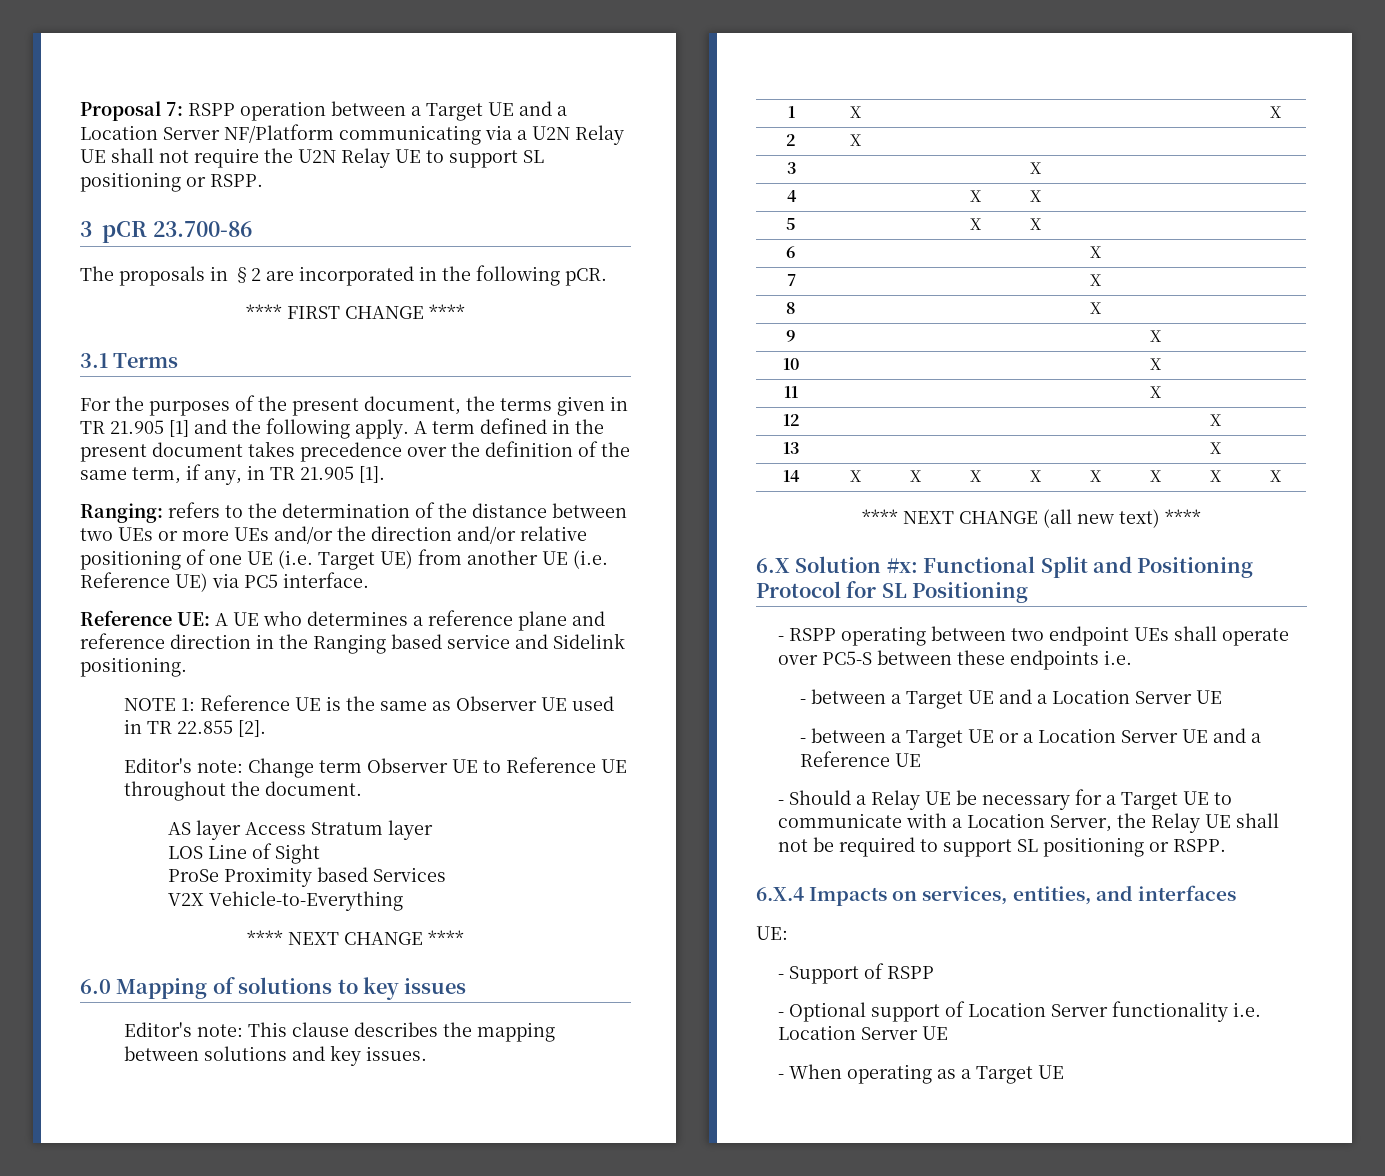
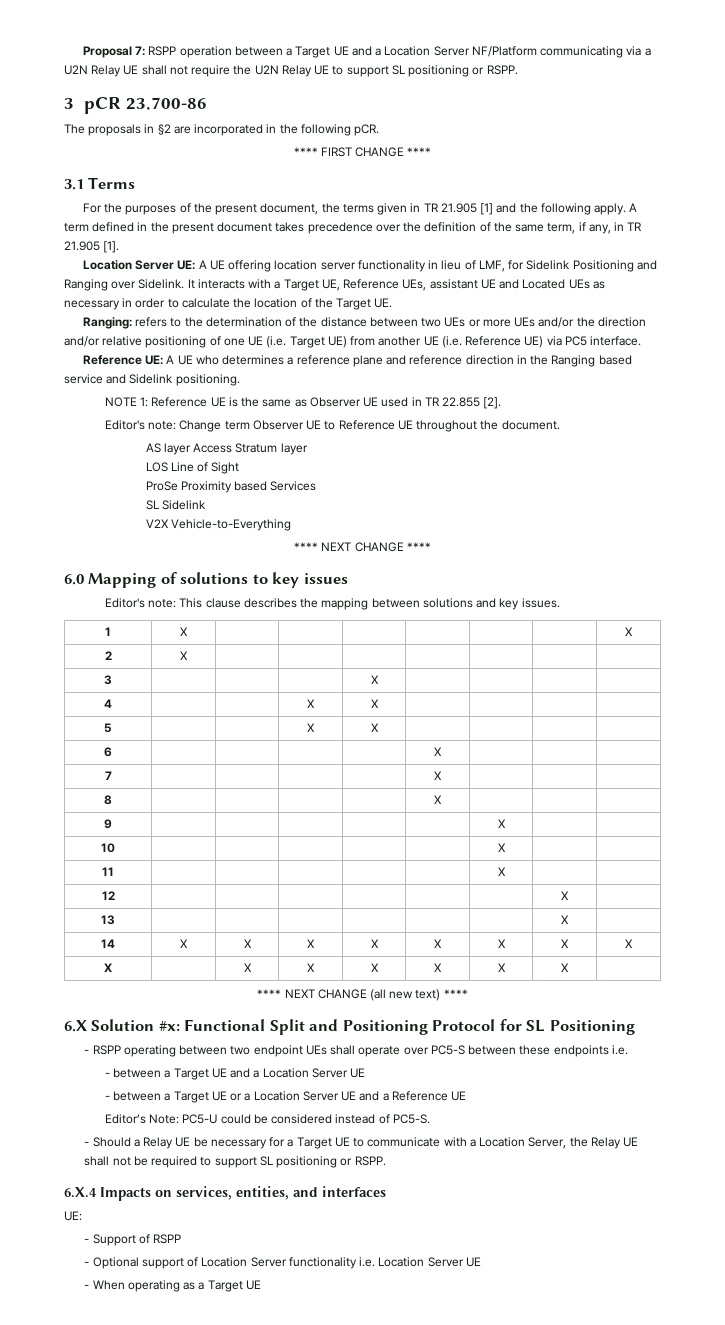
+ Location Server UE: A UE offering location server functionality in lieu of LMF, for Sidelink Positioning and Ranging over Sidelink. It interacts with a Target UE, Reference UEs, assistant UE and Located UEs as necessary in order to calculate the location of the Target UE.
+ SL Sidelink
+ X | | X | X | X | X | X | X |
+ Editor’s Note: PC5-U could be considered instead of PC5-S.

